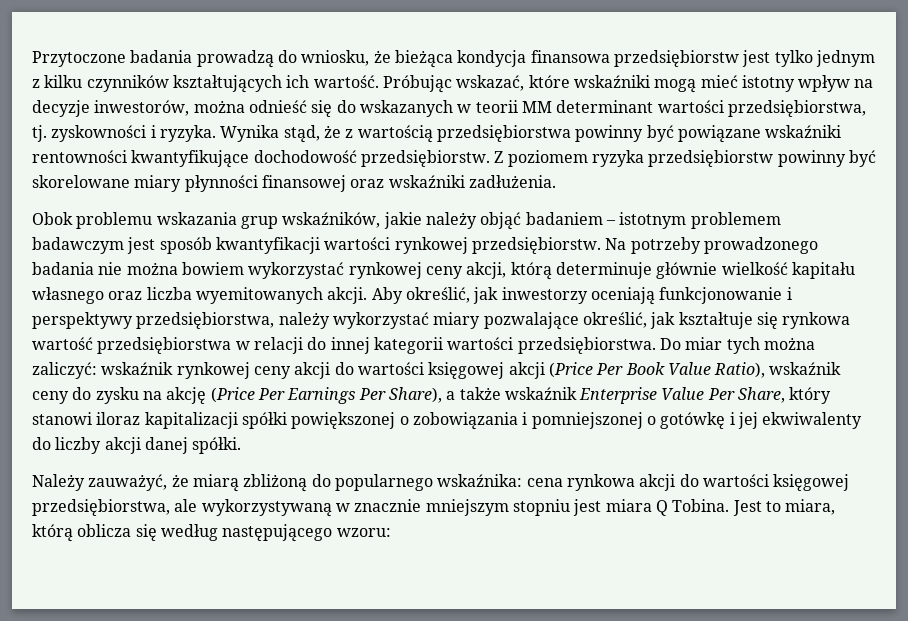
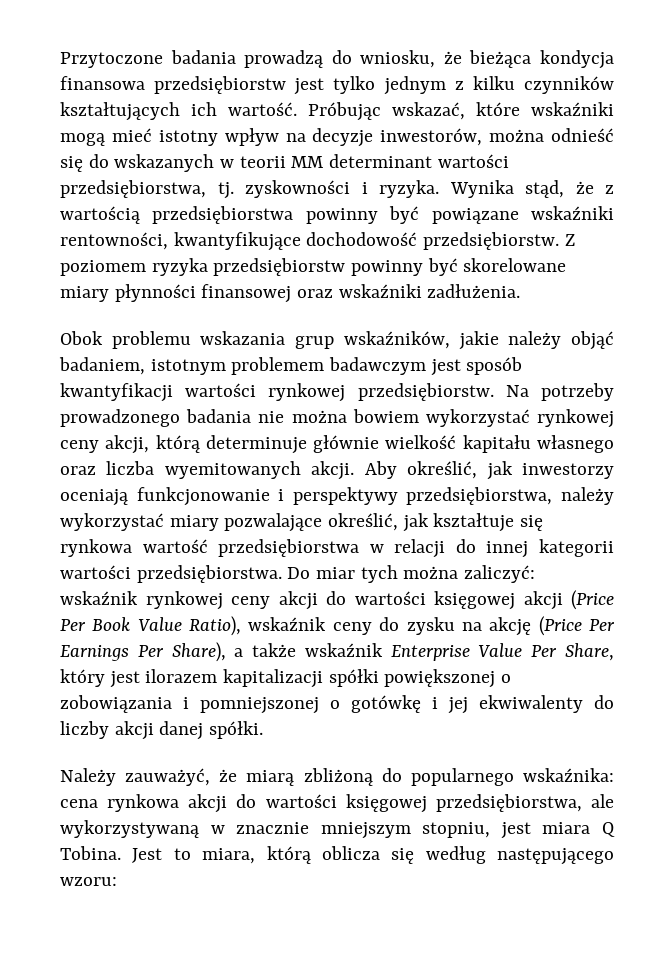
- Wynika stąd, że z wartością przedsiębiorstwa powinny być powiązane wskaźniki rentowności kwantyfikujące dochodowość przedsiębiorstw.
+ Wynika stąd, że z wartością przedsiębiorstwa powinny być powiązane wskaźniki rentowności, kwantyfikujące dochodowość przedsiębiorstw.
- Obok problemu wskazania grup wskaźników, jakie należy objąć badaniem – istotnym problemem badawczym jest sposób kwantyfikacji wartości rynkowej przedsiębiorstw.
+ Obok problemu wskazania grup wskaźników, jakie należy objąć badaniem, istotnym problemem badawczym jest sposób kwantyfikacji wartości rynkowej przedsiębiorstw.
- Do miar tych można zaliczyć: wskaźnik rynkowej ceny akcji do wartości księgowej akcji (Price Per Book Value Ratio), wskaźnik ceny do zysku na akcję (Price Per Earnings Per Share), a także wskaźnik Enterprise Value Per Share, który stanowi iloraz kapitalizacji spółki powiększonej o zobowiązania i pomniejszonej o gotówkę i jej ekwiwalenty do liczby akcji danej spółki.
+ Do miar tych można zaliczyć: wskaźnik rynkowej ceny akcji do wartości księgowej akcji (Price Per Book Value Ratio), wskaźnik ceny do zysku na akcję (Price Per Earnings Per Share), a także wskaźnik Enterprise Value Per Share, który jest ilorazem kapitalizacji spółki powiększonej o zobowiązania i pomniejszonej o gotówkę i jej ekwiwalenty do liczby akcji danej spółki.
- Należy zauważyć, że miarą zbliżoną do popularnego wskaźnika: cena rynkowa akcji do wartości księgowej przedsiębiorstwa, ale wykorzystywaną w znacznie mniejszym stopniu jest miara Q Tobina.
+ Należy zauważyć, że miarą zbliżoną do popularnego wskaźnika: cena rynkowa akcji do wartości księgowej przedsiębiorstwa, ale wykorzystywaną w znacznie mniejszym stopniu, jest miara Q Tobina.

